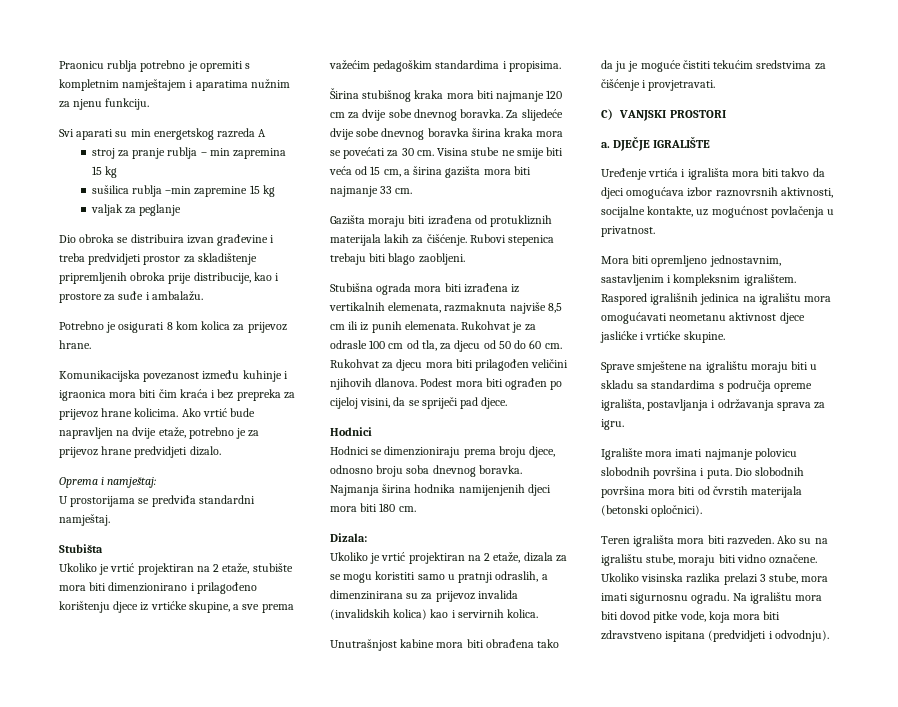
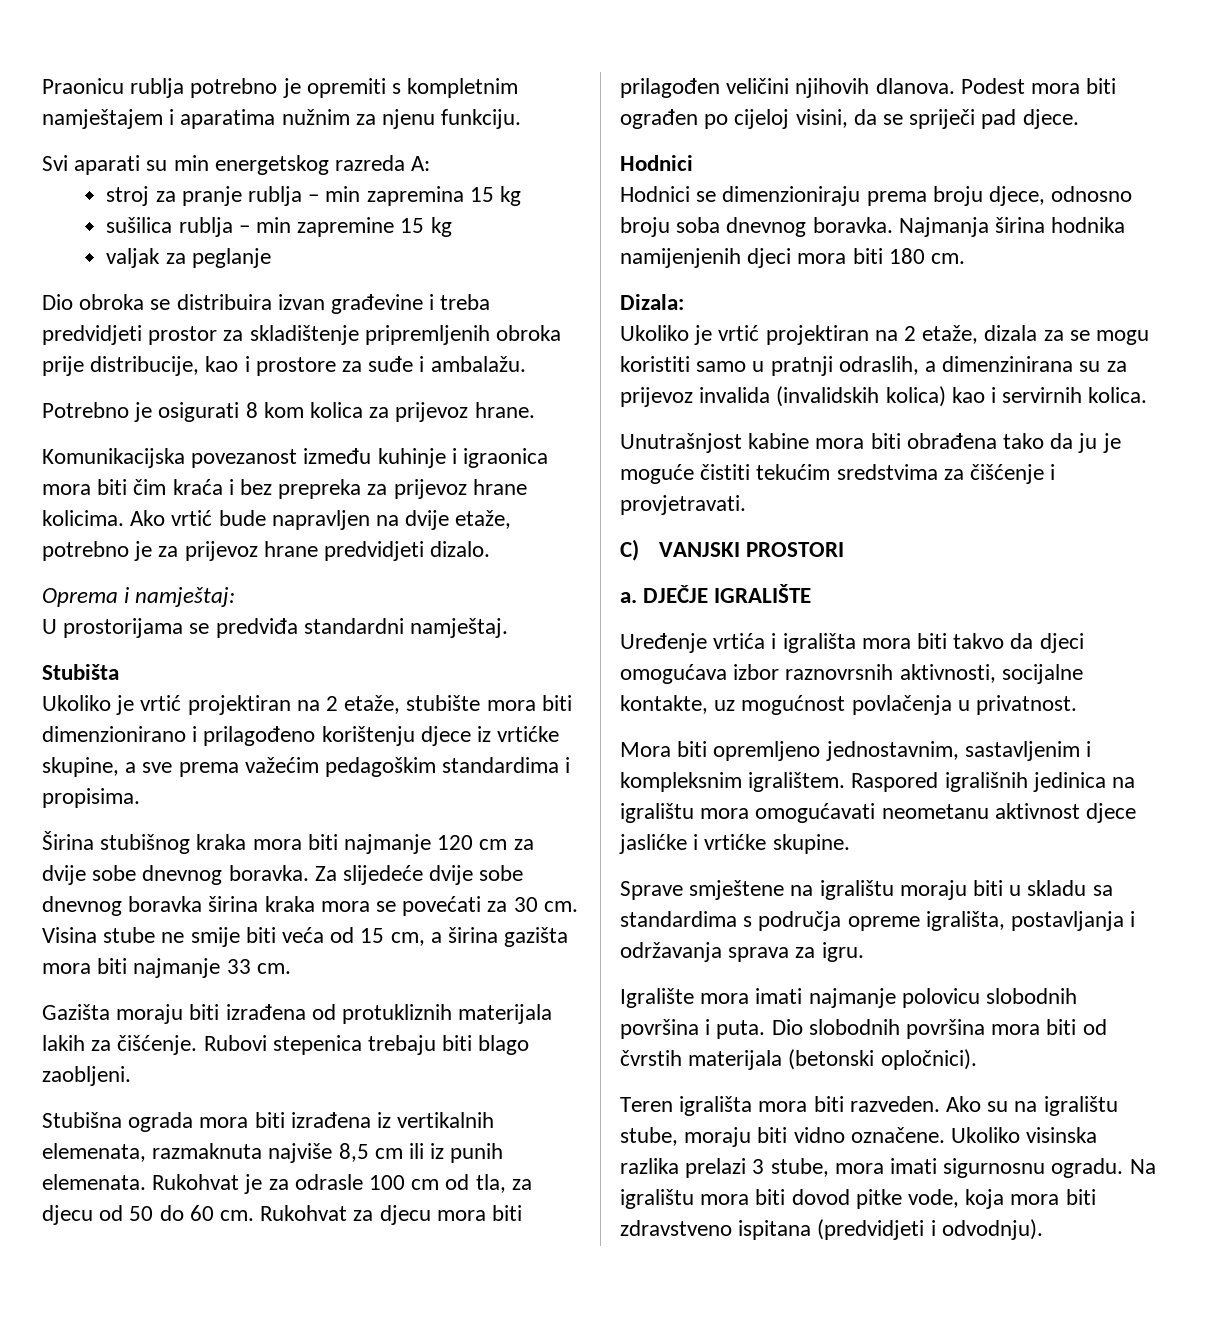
- Svi aparati su min energetskog razreda A
+ Svi aparati su min energetskog razreda A:
- sušilica rublja –min zapremine 15 kg
+ sušilica rublja – min zapremine 15 kg

